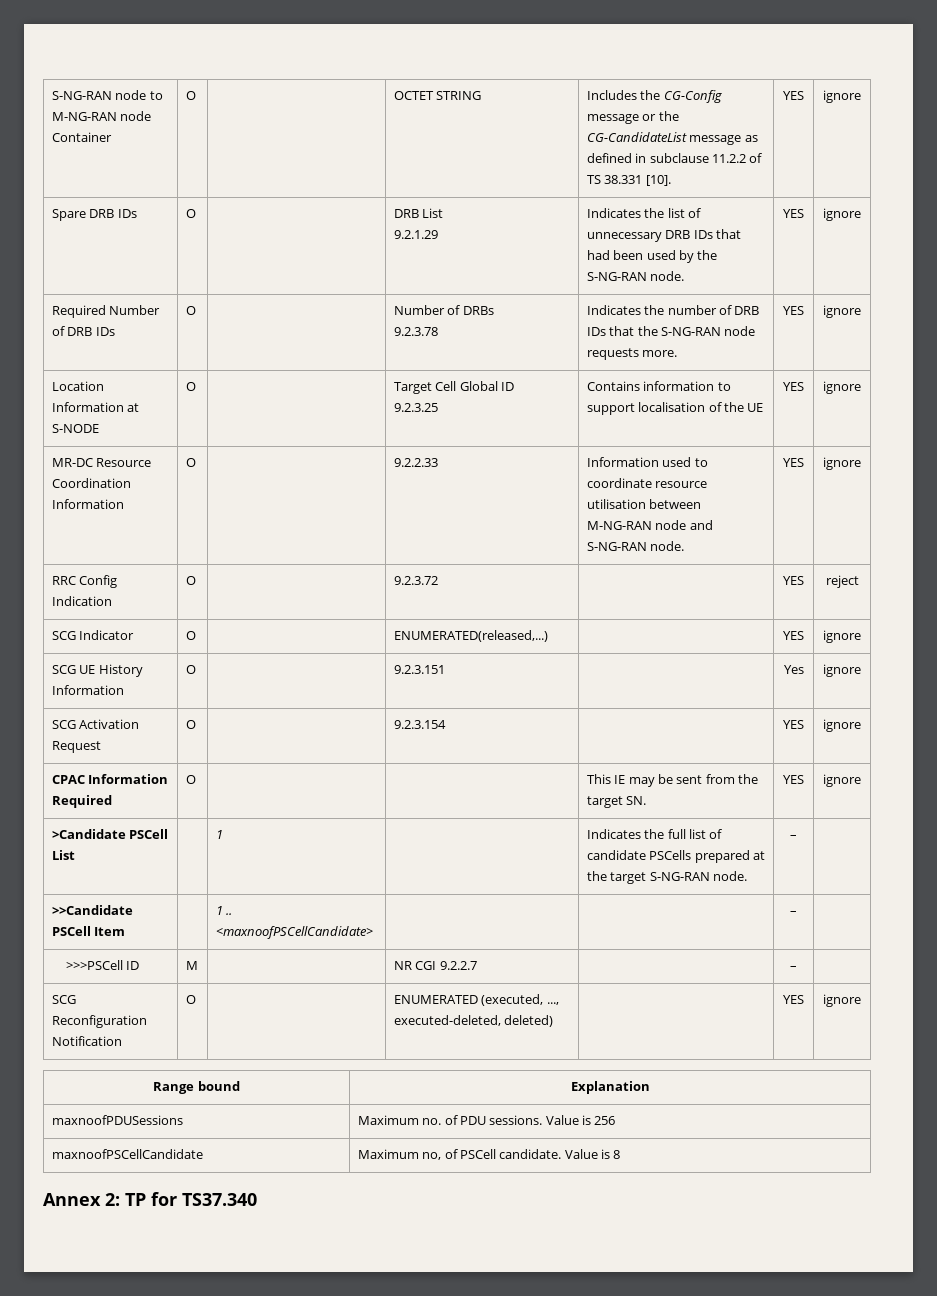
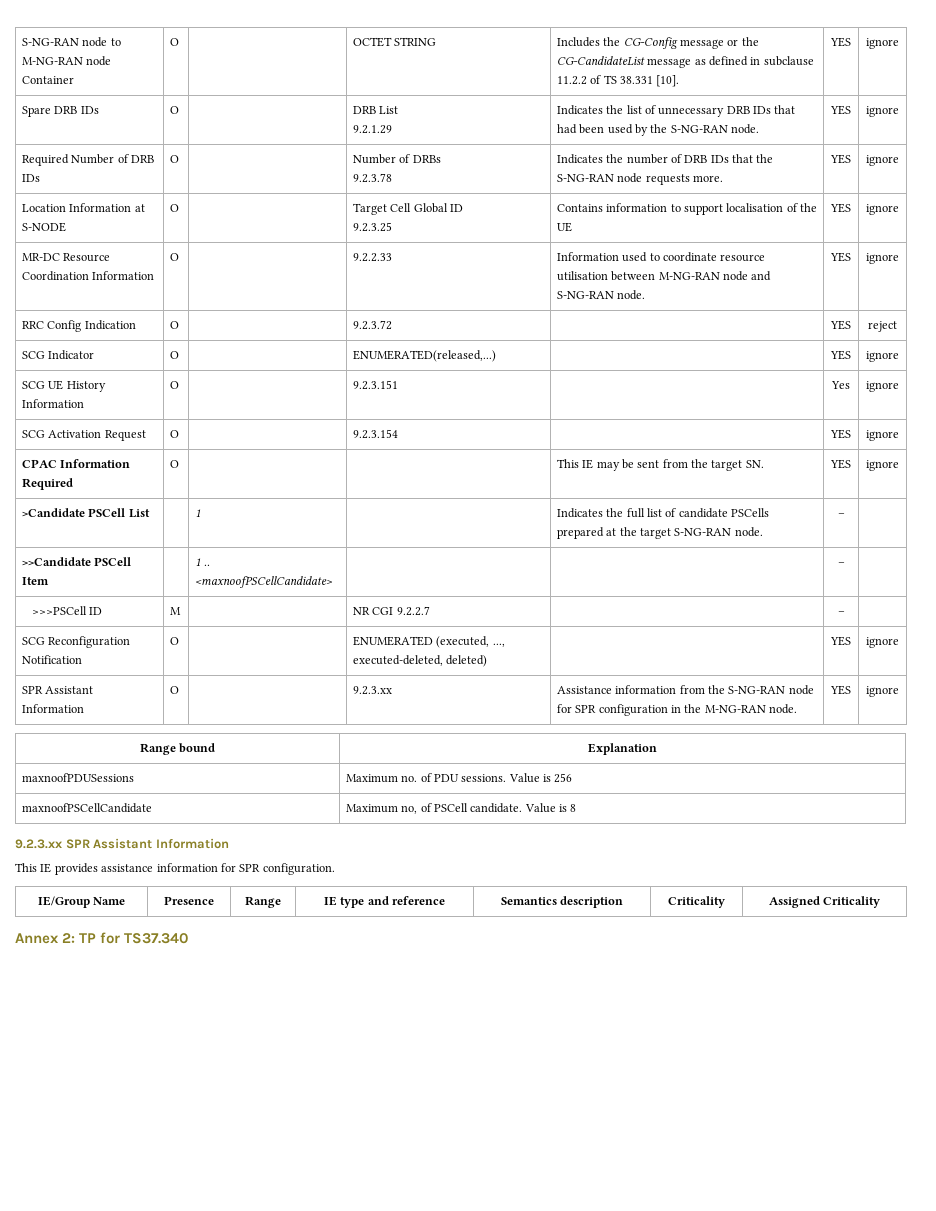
+ SPR Assistant Information | O | | 9.2.3.xx | Assistance information from the S-NG-RAN node for SPR configuration in the M-NG-RAN node. | YES | ignore
+ 9.2.3.xx SPR Assistant Information
+ This IE provides assistance information for SPR configuration.
+ IE/Group Name | Presence | Range | IE type and reference | Semantics description | Criticality | Assigned Criticality

